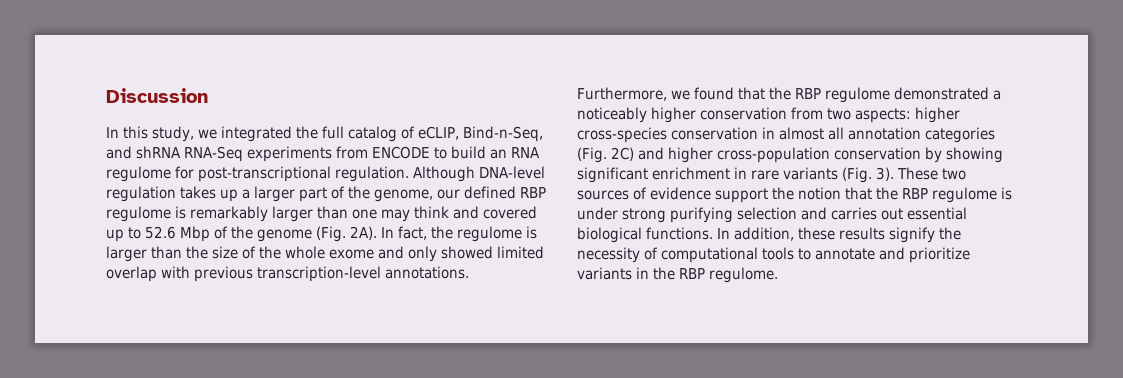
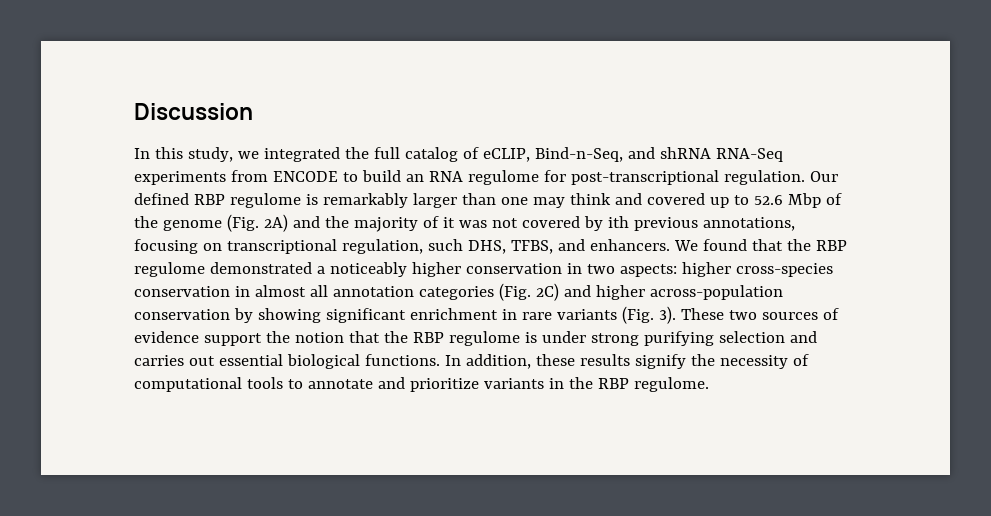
- Although DNA-level regulation takes up a larger part of the genome, our defined RBP regulome is remarkably larger than one may think and covered up to 52.6 Mbp of the genome (Fig. 2A). In fact, the regulome is larger than the size of the whole exome and only showed limited overlap with previous transcription-level annotations. Furthermore, we found that the RBP regulome demonstrated a noticeably higher conservation from two aspects: higher cross-species conservation in almost all annotation categories (Fig. 2C) and higher cross-population conservation by showing significant enrichment in rare variants (Fig. 3).
+ Our defined RBP regulome is remarkably larger than one may think and covered up to 52.6 Mbp of the genome (Fig. 2A) and the majority of it was not covered by ith previous annotations, focusing on transcriptional regulation, such DHS, TFBS, and enhancers. We found that the RBP regulome demonstrated a noticeably higher conservation in two aspects: higher cross-species conservation in almost all annotation categories (Fig. 2C) and higher across-population conservation by showing significant enrichment in rare variants (Fig. 3).

